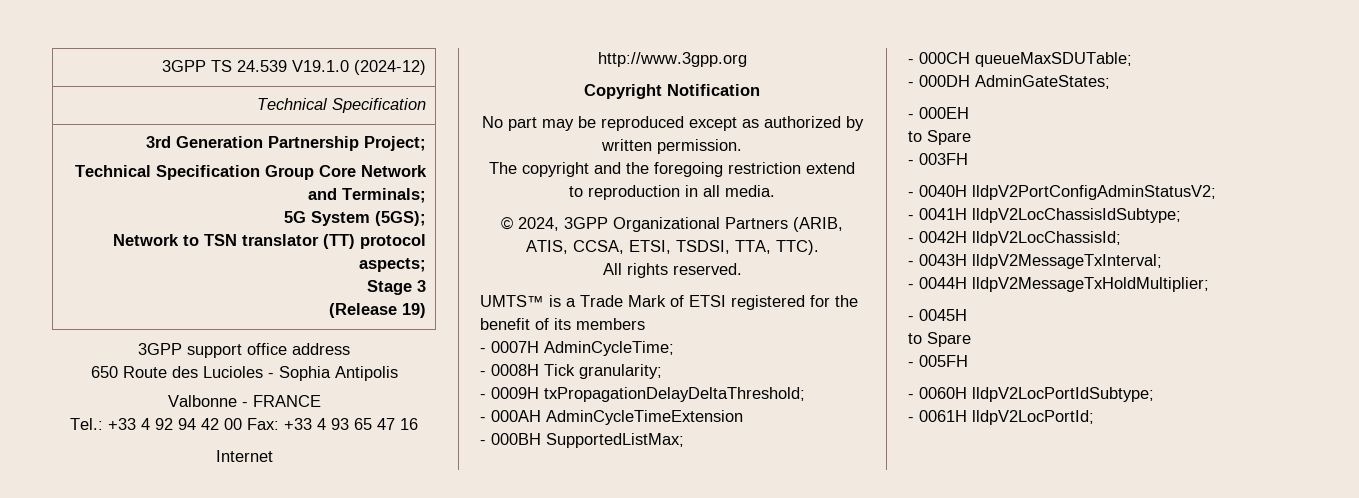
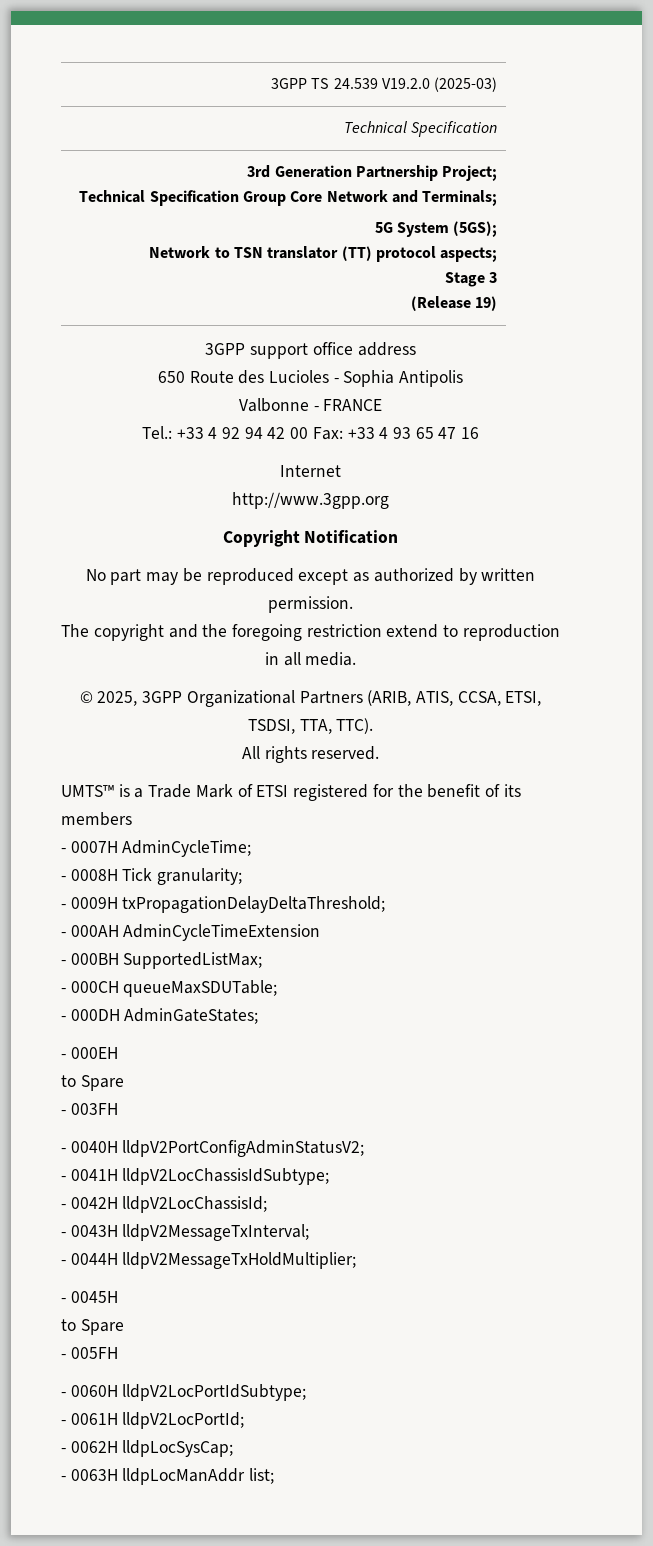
- 3GPP TS 24.539 V19.1.0 (2024-12)
+ 3GPP TS 24.539 V19.2.0 (2025-03)
- © 2024, 3GPP Organizational Partners (ARIB, ATIS, CCSA, ETSI, TSDSI, TTA, TTC).
+ © 2025, 3GPP Organizational Partners (ARIB, ATIS, CCSA, ETSI, TSDSI, TTA, TTC).
+ - 0062H lldpLocSysCap;
+ - 0063H lldpLocManAddr list;

